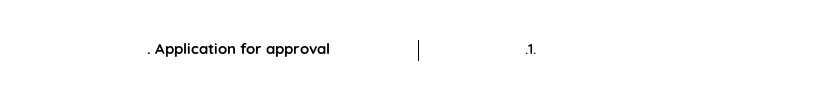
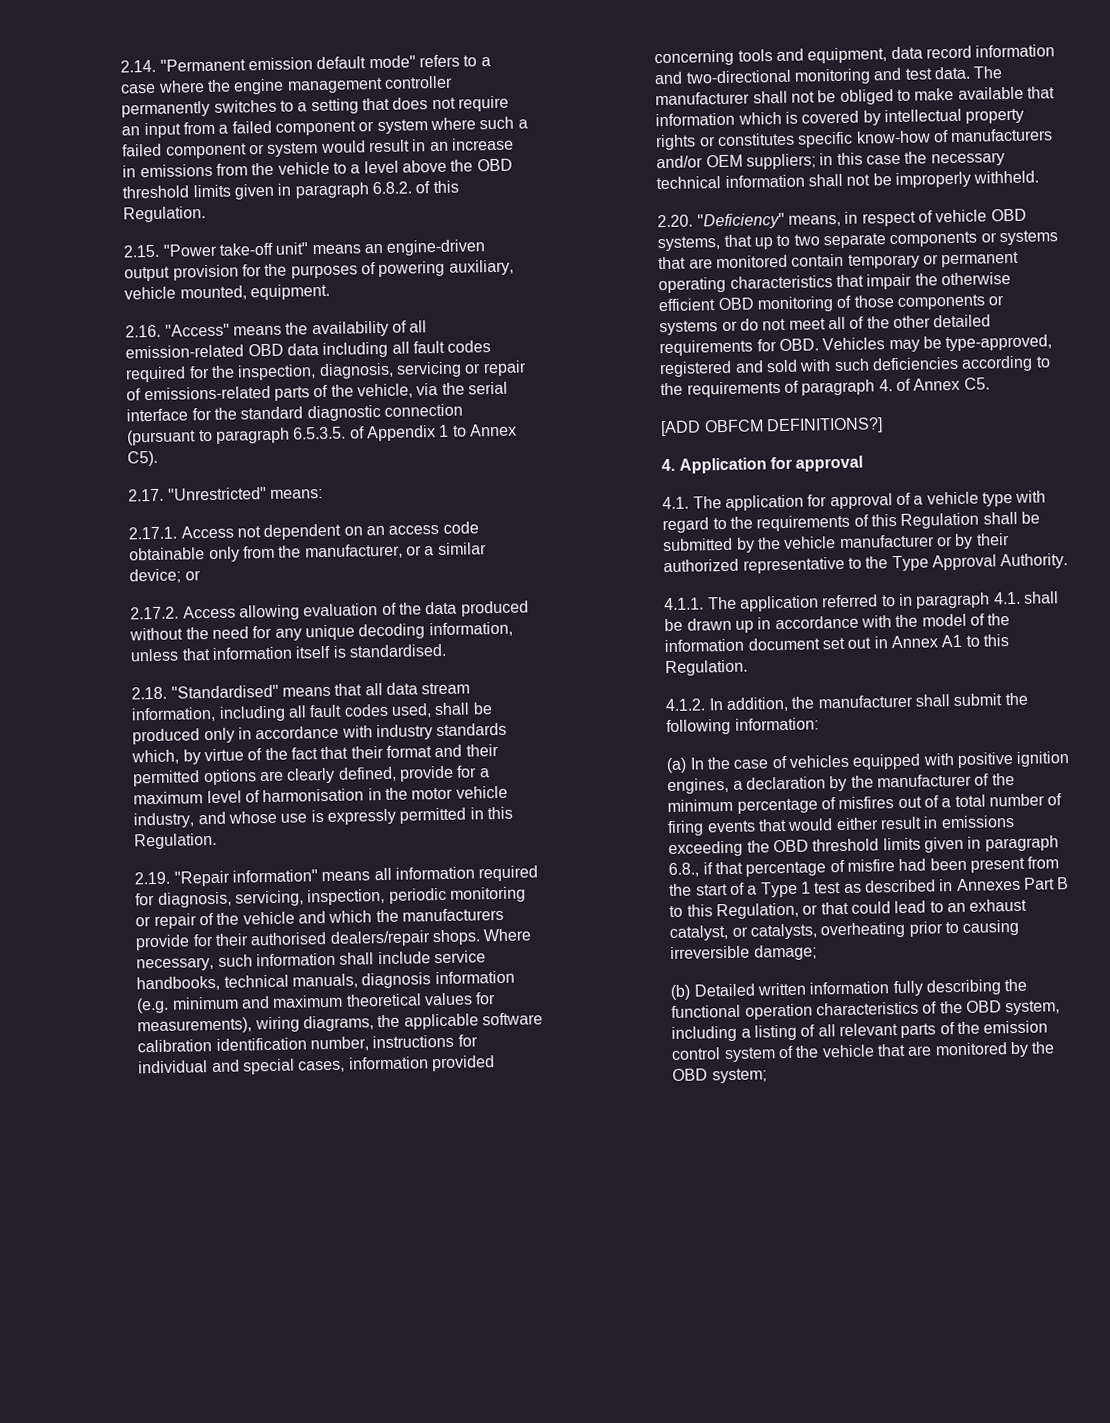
- . Application for approval
- .1.
+ 2.14. "Permanent emission default mode" refers to a case where the engine management controller permanently switches to a setting that does not require an input from a failed component or system where such a failed component or system would result in an increase in emissions from the vehicle to a level above the OBD threshold limits given in paragraph 6.8.2. of this Regulation.
+ 2.15. "Power take-off unit" means an engine-driven output provision for the purposes of powering auxiliary, vehicle mounted, equipment.
+ 2.16. "Access" means the availability of all emission-related OBD data including all fault codes required for the inspection, diagnosis, servicing or repair of emissions-related parts of the vehicle, via the serial interface for the standard diagnostic connection (pursuant to paragraph 6.5.3.5. of Appendix 1 to Annex C5).
+ 2.17. "Unrestricted" means:
+ 2.17.1. Access not dependent on an access code obtainable only from the manufacturer, or a similar device; or
+ 2.17.2. Access allowing evaluation of the data produced without the need for any unique decoding information, unless that information itself is standardised.
+ 2.18. "Standardised" means that all data stream information, including all fault codes used, shall be produced only in accordance with industry standards which, by virtue of the fact that their format and their permitted options are clearly defined, provide for a maximum level of harmonisation in the motor vehicle industry, and whose use is expressly permitted in this Regulation.
+ 2.19. "Repair information" means all information required for diagnosis, servicing, inspection, periodic monitoring or repair of the vehicle and which the manufacturers provide for their authorised dealers/repair shops. Where necessary, such information shall include service handbooks, technical manuals, diagnosis information (e.g. minimum and maximum theoretical values for measurements), wiring diagrams, the applicable software calibration identification number, instructions for individual and special cases, information provided concerning tools and equipment, data record information and two-directional monitoring and test data. The manufacturer shall not be obliged to make available that information which is covered by intellectual property rights or constitutes specific know-how of manufacturers and/or OEM suppliers; in this case the necessary technical information shall not be improperly withheld.
+ 2.20. "Deficiency" means, in respect of vehicle OBD systems, that up to two separate components or systems that are monitored contain temporary or permanent operating characteristics that impair the otherwise efficient OBD monitoring of those components or systems or do not meet all of the other detailed requirements for OBD. Vehicles may be type-approved, registered and sold with such deficiencies according to the requirements of paragraph 4. of Annex C5.
+ [ADD OBFCM DEFINITIONS?]
+ 4. Application for approval
+ 4.1. The application for approval of a vehicle type with regard to the requirements of this Regulation shall be submitted by the vehicle manufacturer or by their authorized representative to the Type Approval Authority.
+ 4.1.1. The application referred to in paragraph 4.1. shall be drawn up in accordance with the model of the information document set out in Annex A1 to this Regulation.
+ 4.1.2. In addition, the manufacturer shall submit the following information:
+ (a) In the case of vehicles equipped with positive ignition engines, a declaration by the manufacturer of the minimum percentage of misfires out of a total number of firing events that would either result in emissions exceeding the OBD threshold limits given in paragraph 6.8., if that percentage of misfire had been present from the start of a Type 1 test as described in Annexes Part B to this Regulation, or that could lead to an exhaust catalyst, or catalysts, overheating prior to causing irreversible damage;
+ (b) Detailed written information fully describing the functional operation characteristics of the OBD system, including a listing of all relevant parts of the emission control system of the vehicle that are monitored by the OBD system;

